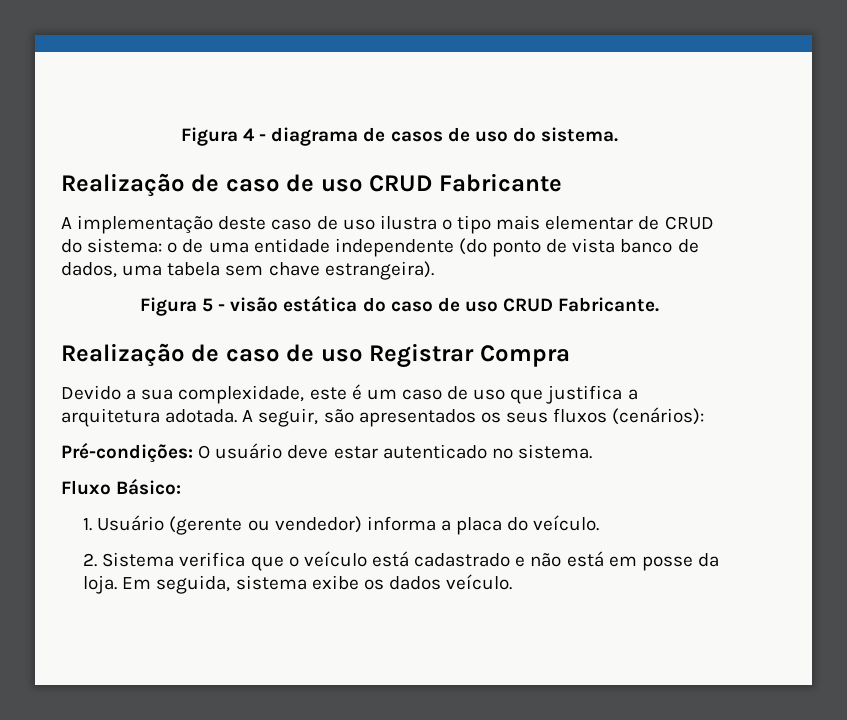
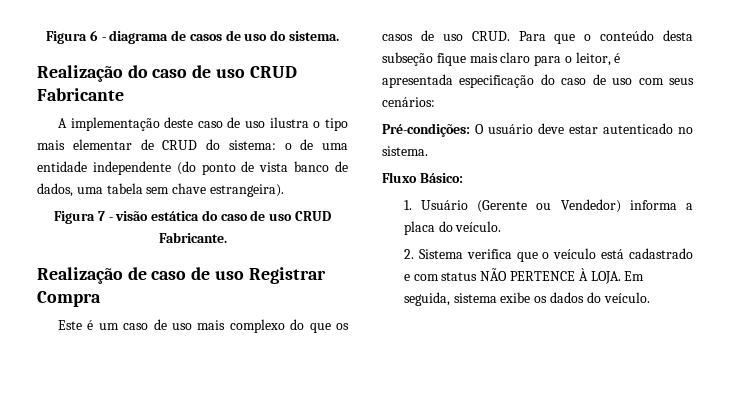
- Figura 4 - diagrama de casos de uso do sistema.
+ Figura 6 - diagrama de casos de uso do sistema.
- Realização de caso de uso CRUD Fabricante
+ Realização do caso de uso CRUD Fabricante
- Figura 5 - visão estática do caso de uso CRUD Fabricante.
+ Figura 7 - visão estática do caso de uso CRUD Fabricante.
- Devido a sua complexidade, este é um caso de uso que justifica a arquitetura adotada. A seguir, são apresentados os seus fluxos (cenários):
+ Este é um caso de uso mais complexo do que os casos de uso CRUD. Para que o conteúdo desta subseção fique mais claro para o leitor, é apresentada especificação do caso de uso com seus cenários:
- 1. Usuário (gerente ou vendedor) informa a placa do veículo.
+ 1. Usuário (Gerente ou Vendedor) informa a placa do veículo.
- 2. Sistema verifica que o veículo está cadastrado e não está em posse da loja.
+ 2. Sistema verifica que o veículo está cadastrado e com status NÃO PERTENCE À LOJA.
- Em seguida, sistema exibe os dados veículo.
+ Em seguida, sistema exibe os dados do veículo.

